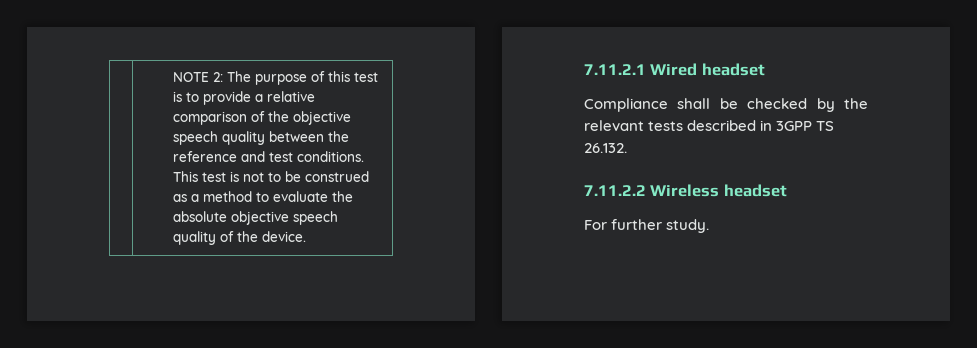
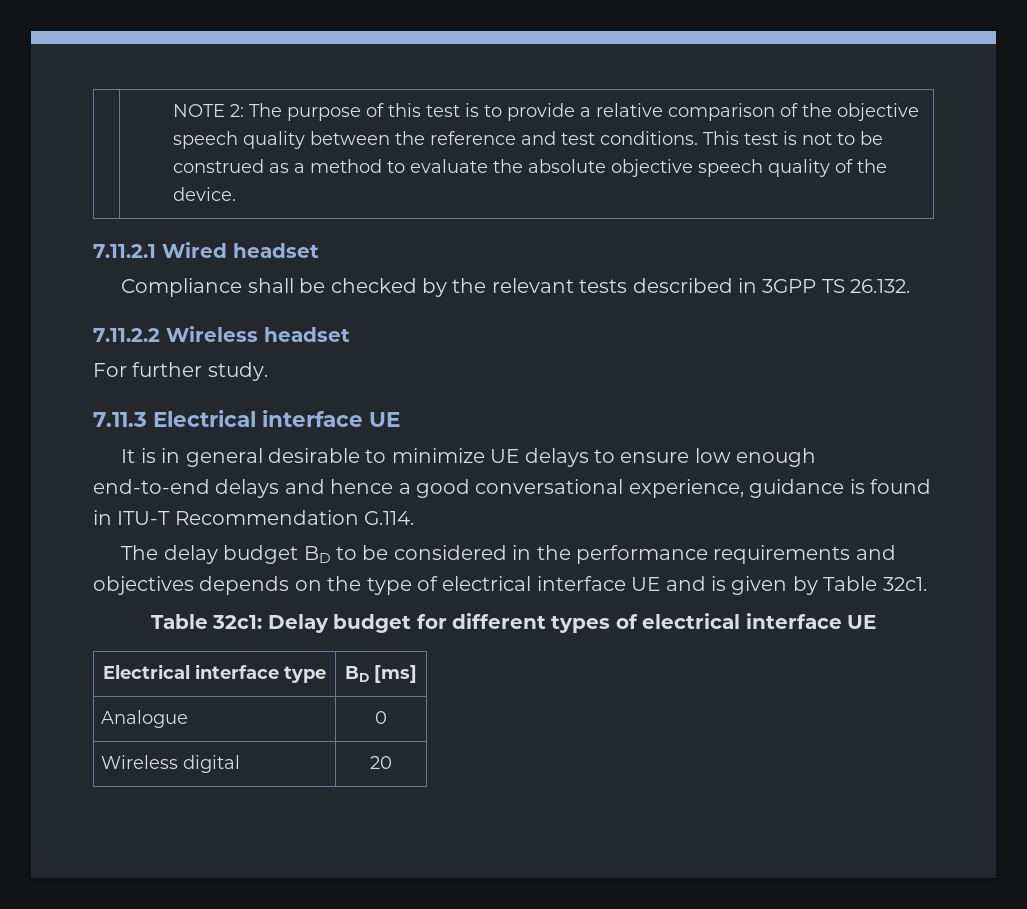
+ 7.11.3 Electrical interface UE
+ It is in general desirable to minimize UE delays to ensure low enough end-to-end delays and hence a good conversational experience, guidance is found in ITU-T Recommendation G.114.
+ The delay budget BD to be considered in the performance requirements and objectives depends on the type of electrical interface UE and is given by Table 32c1.
+ Table 32c1: Delay budget for different types of electrical interface UE
+ Electrical interface type | BD [ms]
+ Analogue | 0
+ Wireless digital | 20

